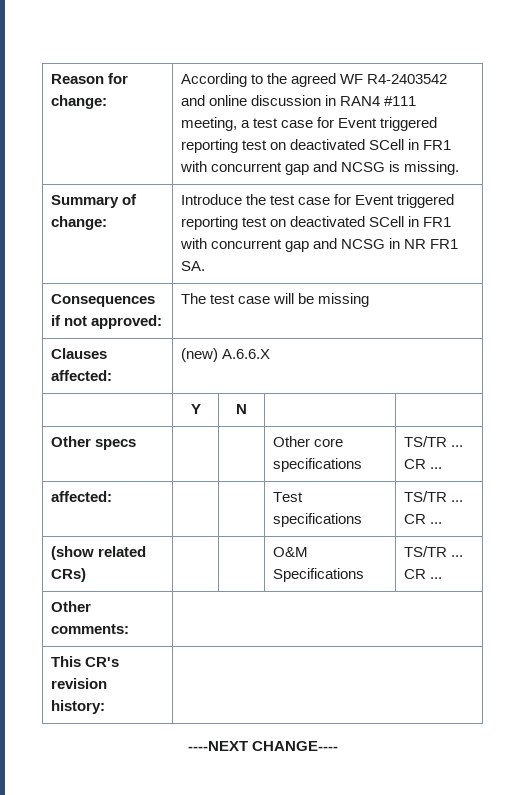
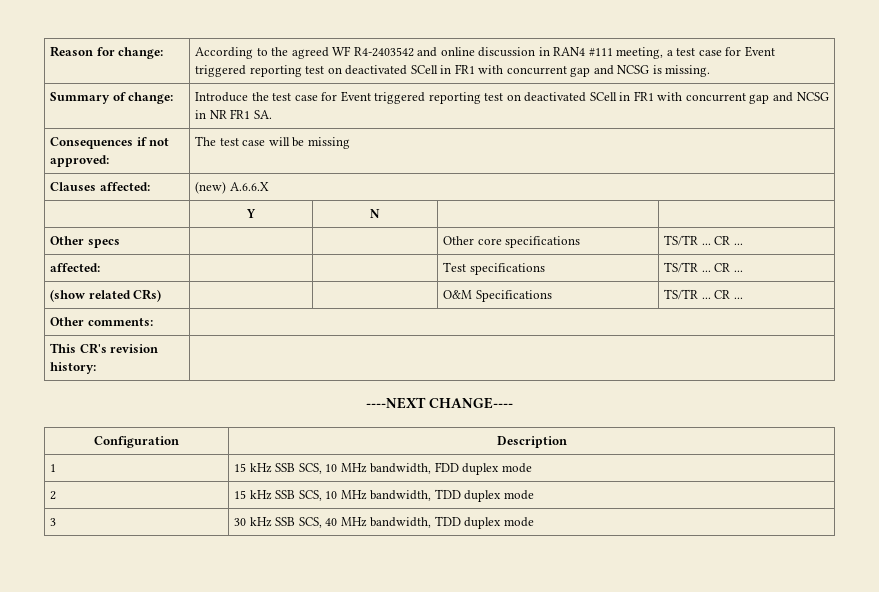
+ Configuration | Description
+ 1 | 15 kHz SSB SCS, 10 MHz bandwidth, FDD duplex mode
+ 2 | 15 kHz SSB SCS, 10 MHz bandwidth, TDD duplex mode
+ 3 | 30 kHz SSB SCS, 40 MHz bandwidth, TDD duplex mode

